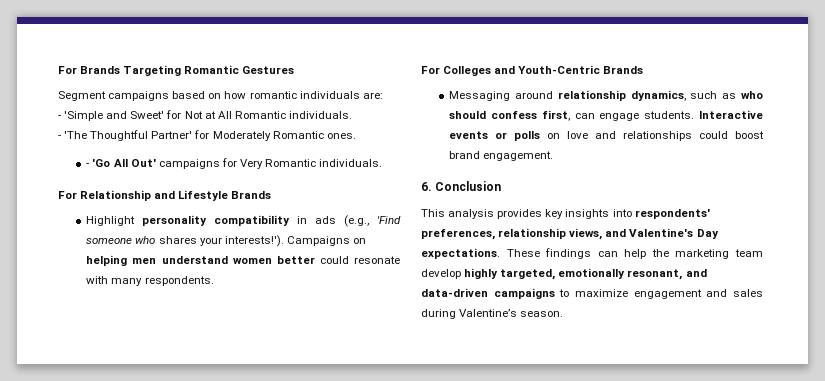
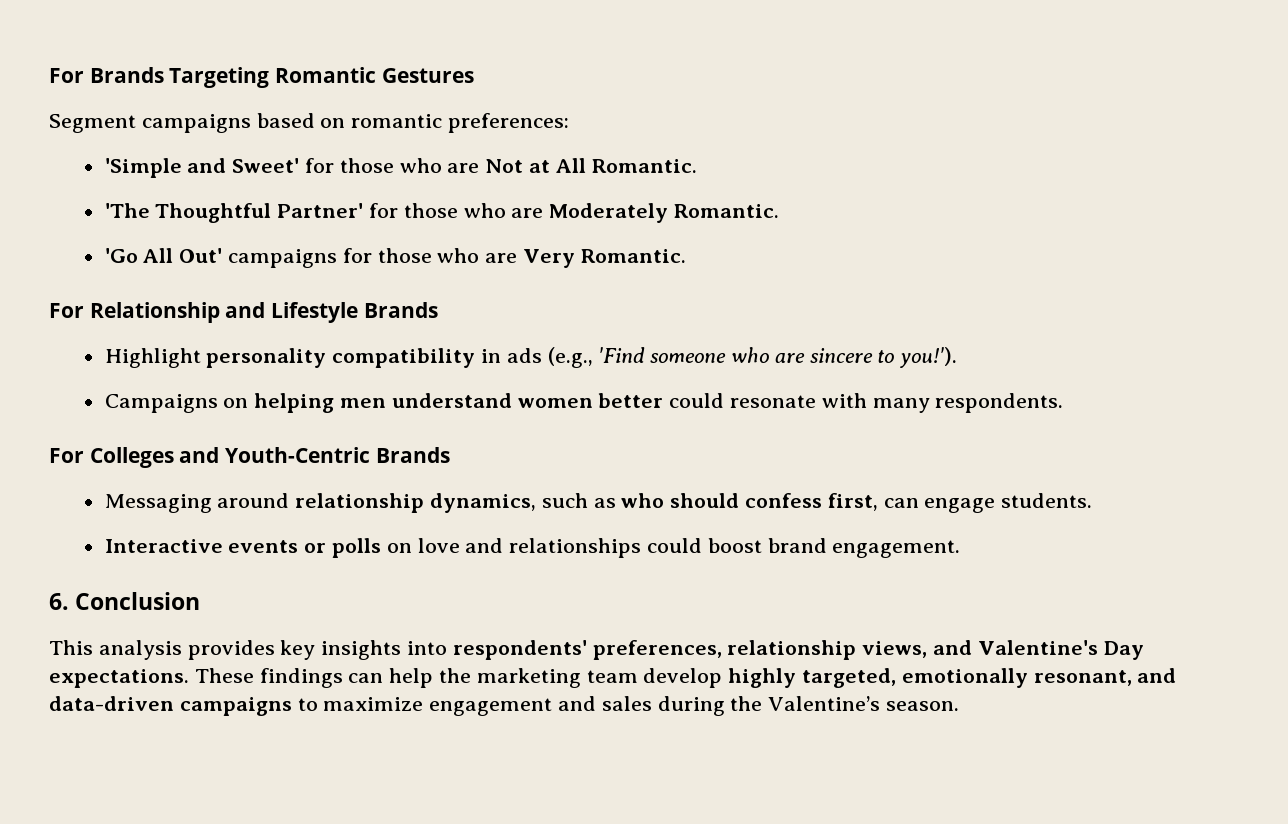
- Segment campaigns based on how romantic individuals are:
- - 'Simple and Sweet' for Not at All Romantic individuals.
- - 'The Thoughtful Partner' for Moderately Romantic ones.
- - 'Go All Out' campaigns for Very Romantic individuals.
+ Segment campaigns based on romantic preferences:
+ 'Simple and Sweet' for those who are Not at All Romantic.
+ 'The Thoughtful Partner' for those who are Moderately Romantic.
+ 'Go All Out' campaigns for those who are Very Romantic.
- Highlight personality compatibility in ads (e.g., 'Find someone who shares your interests!'). Campaigns on helping men understand women better could resonate with many respondents.
+ Highlight personality compatibility in ads (e.g., 'Find someone who are sincere to you!').
+ Campaigns on helping men understand women better could resonate with many respondents.
- Messaging around relationship dynamics, such as who should confess first, can engage students. Interactive events or polls on love and relationships could boost brand engagement.
+ Messaging around relationship dynamics, such as who should confess first, can engage students.
+ Interactive events or polls on love and relationships could boost brand engagement.
- These findings can help the marketing team develop highly targeted, emotionally resonant, and data-driven campaigns to maximize engagement and sales during Valentine’s season.
+ These findings can help the marketing team develop highly targeted, emotionally resonant, and data-driven campaigns to maximize engagement and sales during the Valentine’s season.

